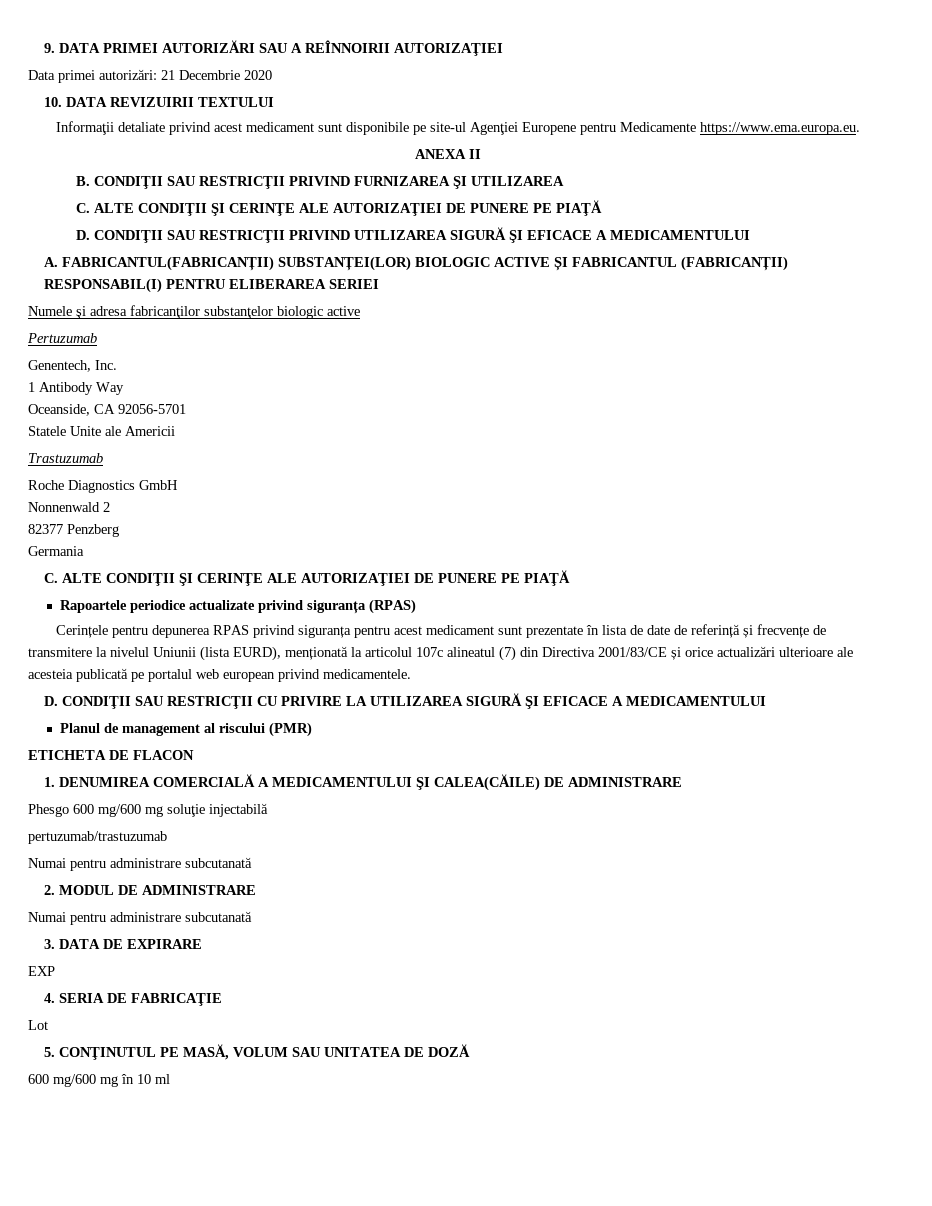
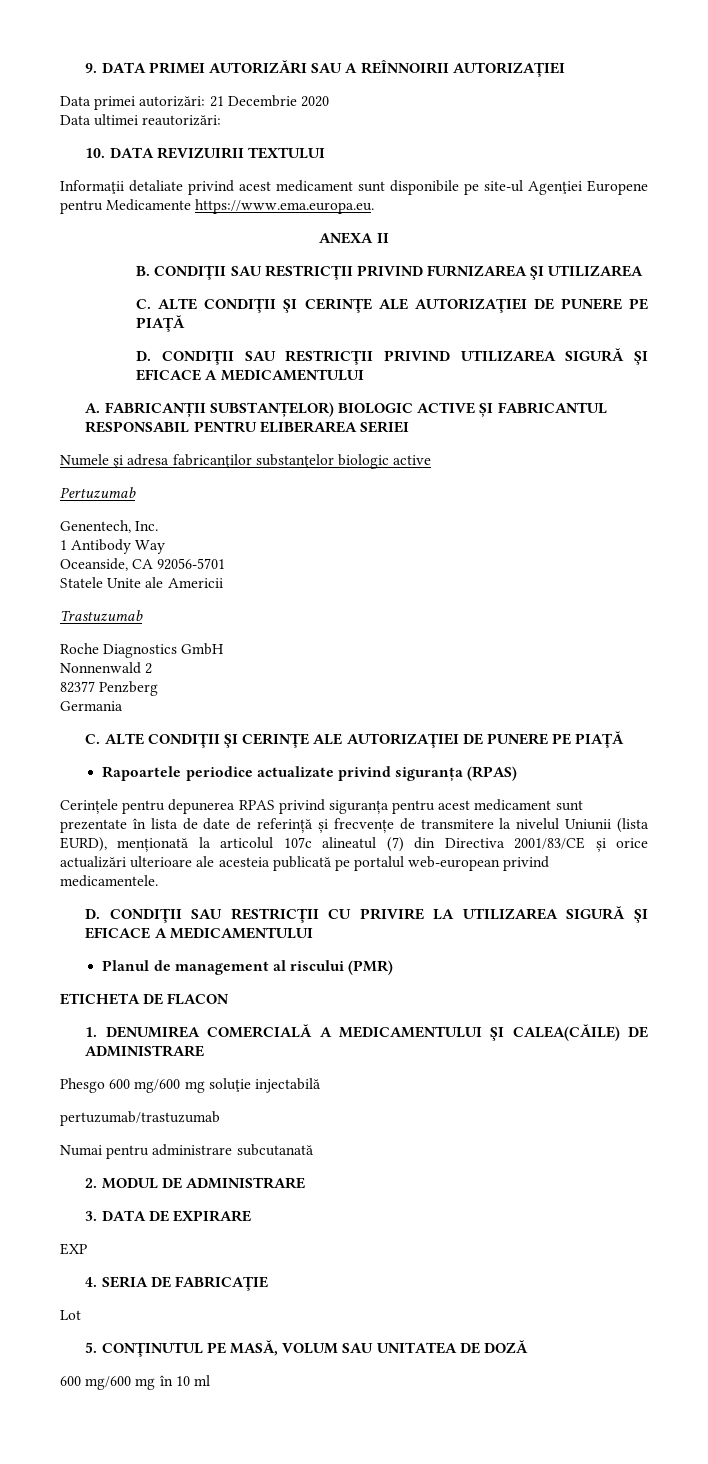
+ Data ultimei reautorizări:
- A. FABRICANTUL(FABRICANȚII) SUBSTANȚEI(LOR) BIOLOGIC ACTIVE ȘI FABRICANTUL (FABRICANȚII) RESPONSABIL(I) PENTRU ELIBERAREA SERIEI
+ A. FABRICANȚII SUBSTANȚELOR) BIOLOGIC ACTIVE ȘI FABRICANTUL RESPONSABIL PENTRU ELIBERAREA SERIEI
- Cerințele pentru depunerea RPAS privind siguranța pentru acest medicament sunt prezentate în lista de date de referință și frecvențe de transmitere la nivelul Uniunii (lista EURD), menționată la articolul 107c alineatul (7) din Directiva 2001/83/CE și orice actualizări ulterioare ale acesteia publicată pe portalul web european privind medicamentele.
+ Cerințele pentru depunerea RPAS privind siguranța pentru acest medicament sunt prezentate în lista de date de referință și frecvențe de transmitere la nivelul Uniunii (lista EURD), menționată la articolul 107c alineatul (7) din Directiva 2001/83/CE și orice actualizări ulterioare ale acesteia publicată pe portalul web-european privind medicamentele.
  2. MODUL DE ADMINISTRARE
- Numai pentru administrare subcutanată

